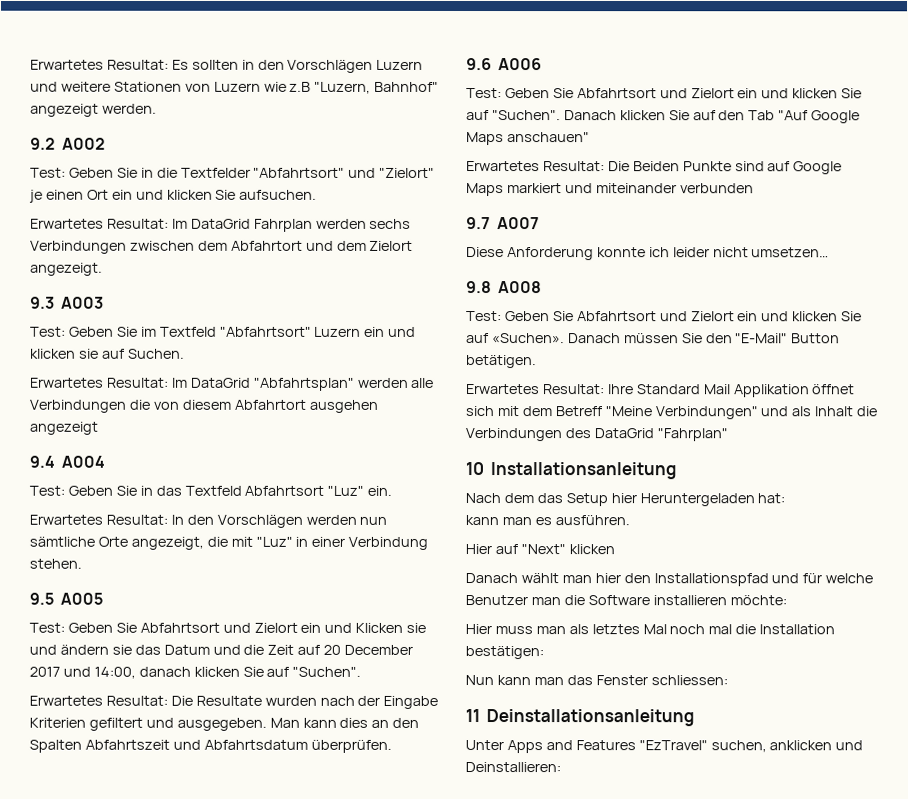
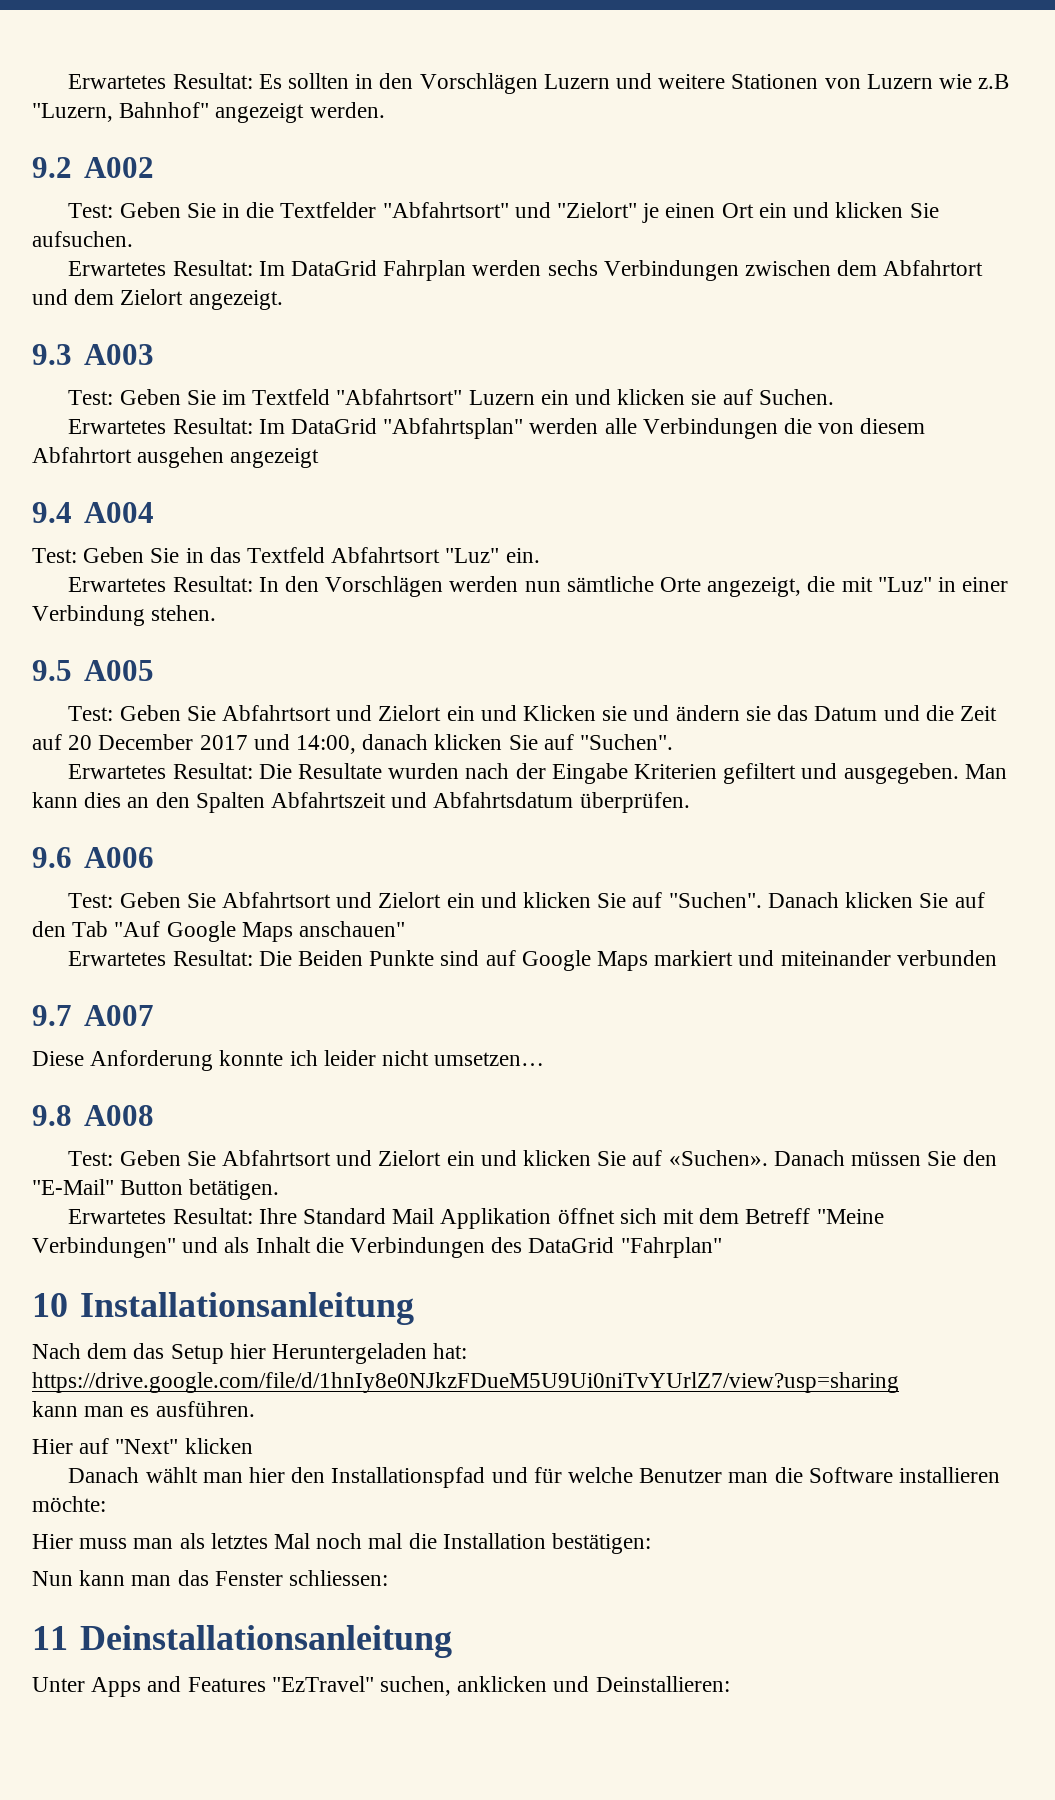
- Nach dem das Setup hier Heruntergeladen hat:
+ Nach dem das Setup hier Heruntergeladen hat: https://drive.google.com/file/d/1hnIy8e0NJkzFDueM5U9Ui0niTvYUrlZ7/view?usp=sharing

